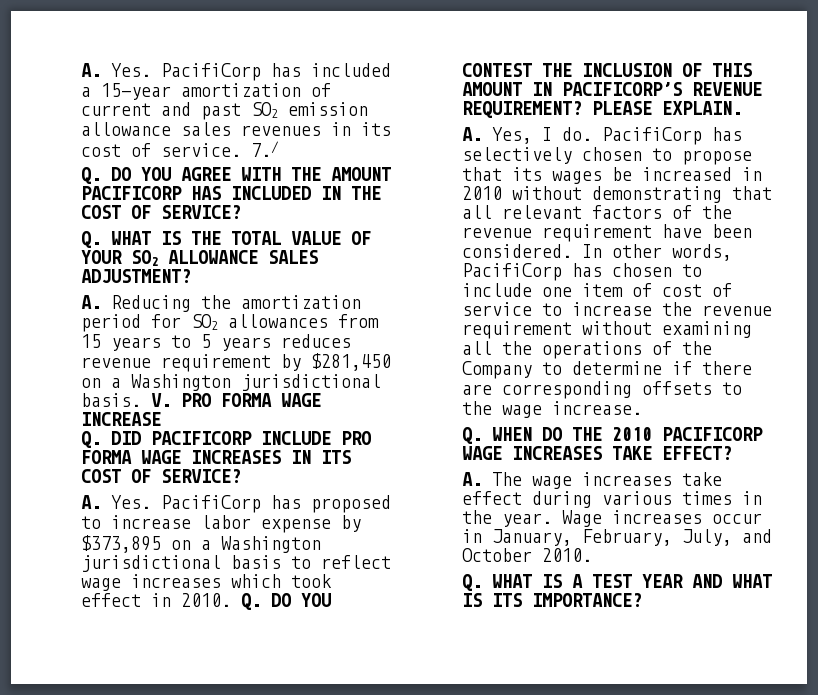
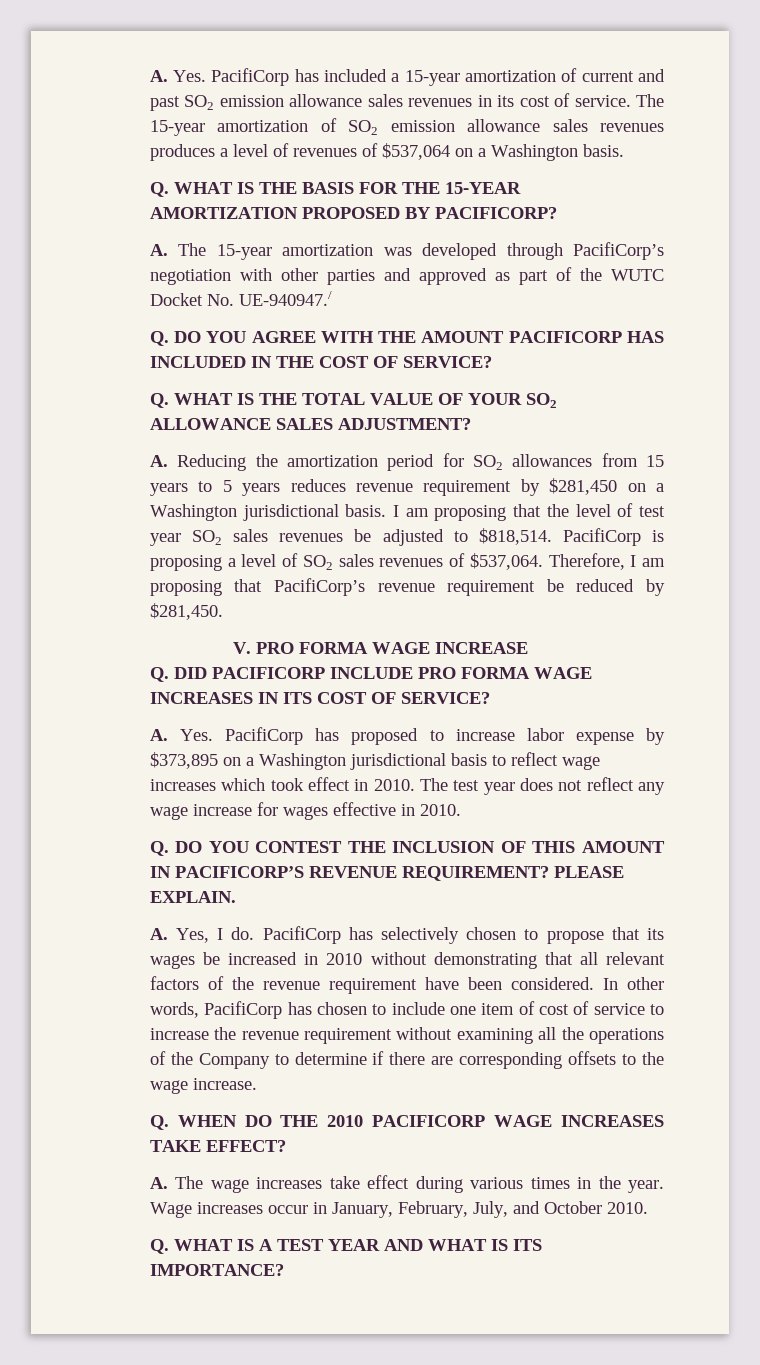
- 7./
+ The 15-year amortization of SO2 emission allowance sales revenues produces a level of revenues of $537,064 on a Washington basis.
+ Q. WHAT IS THE BASIS FOR THE 15-YEAR AMORTIZATION PROPOSED BY PACIFICORP?
+ A. The 15-year amortization was developed through PacifiCorp’s negotiation with other parties and approved as part of the WUTC Docket No. UE-940947./
- A. Reducing the amortization period for SO2 allowances from 15 years to 5 years reduces revenue requirement by $281,450 on a Washington jurisdictional basis. V. PRO FORMA WAGE INCREASE
+ A. Reducing the amortization period for SO2 allowances from 15 years to 5 years reduces revenue requirement by $281,450 on a Washington jurisdictional basis. I am proposing that the level of test year SO2 sales revenues be adjusted to $818,514. PacifiCorp is proposing a level of SO2 sales revenues of $537,064. Therefore, I am proposing that PacifiCorp’s revenue requirement be reduced by $281,450.
+ V. PRO FORMA WAGE INCREASE
- A. Yes. PacifiCorp has proposed to increase labor expense by $373,895 on a Washington jurisdictional basis to reflect wage increases which took effect in 2010. Q. DO YOU CONTEST THE INCLUSION OF THIS AMOUNT IN PACIFICORP’S REVENUE REQUIREMENT?
+ A. Yes. PacifiCorp has proposed to increase labor expense by $373,895 on a Washington jurisdictional basis to reflect wage increases which took effect in 2010. The test year does not reflect any wage increase for wages effective in 2010.
+ Q. DO YOU CONTEST THE INCLUSION OF THIS AMOUNT IN PACIFICORP’S REVENUE REQUIREMENT?

